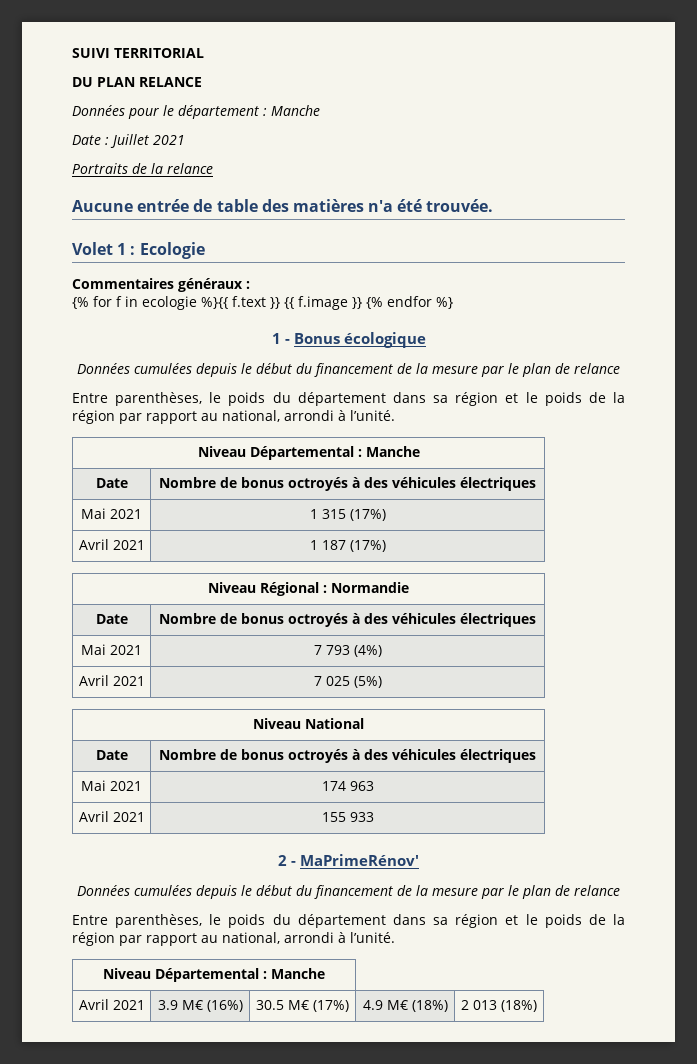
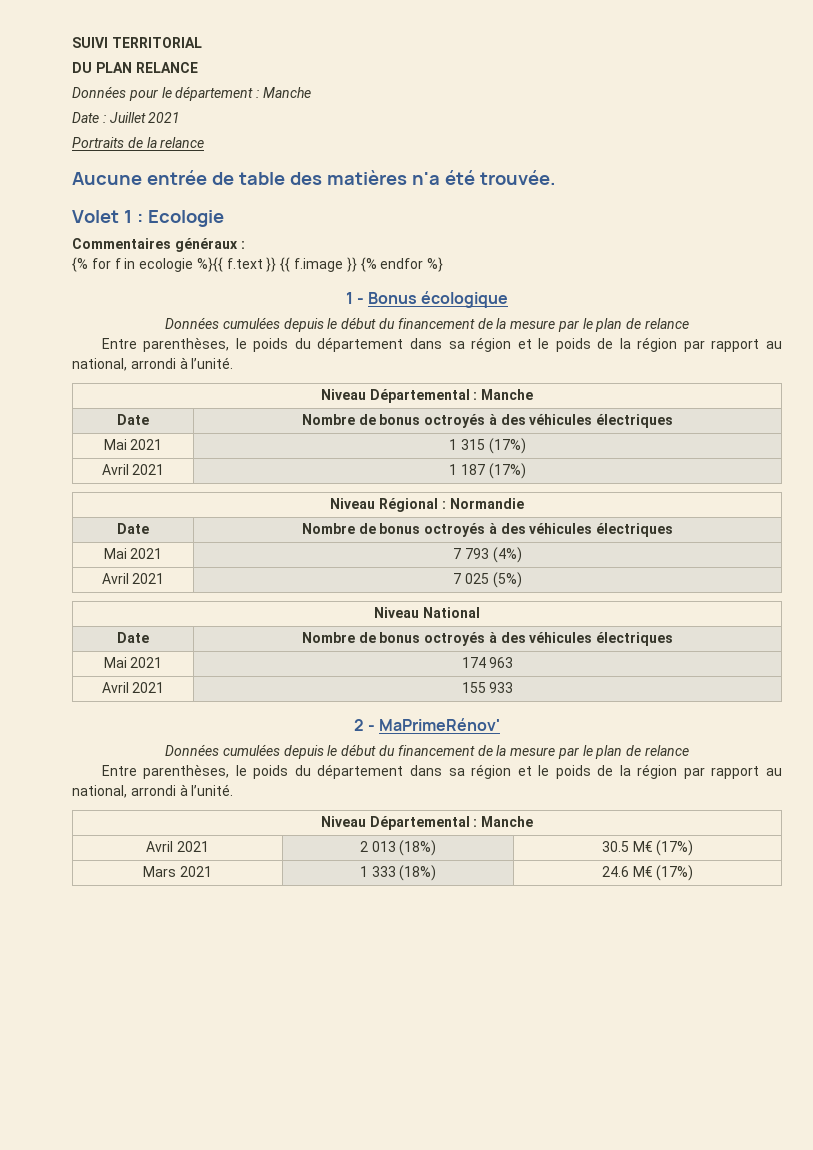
- Avril 2021 | 3.9 M€ (16%) | 30.5 M€ (17%) | 4.9 M€ (18%) | 2 013 (18%)
+ Avril 2021 | 2 013 (18%) | 30.5 M€ (17%)
+ Mars 2021 | 1 333 (18%) | 24.6 M€ (17%)

